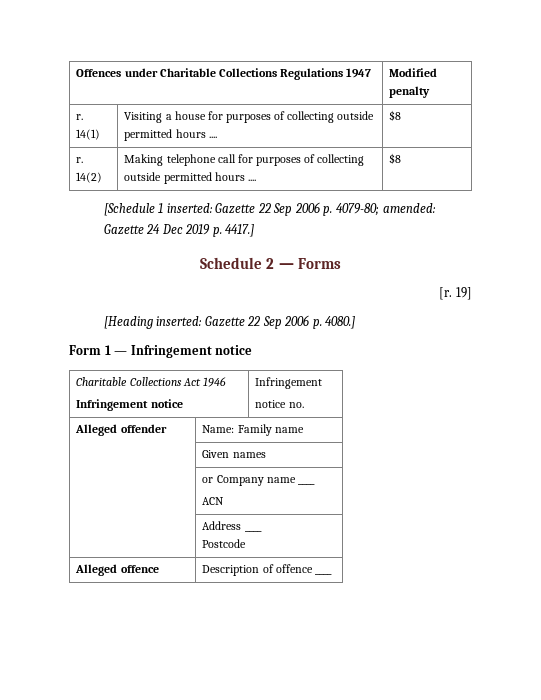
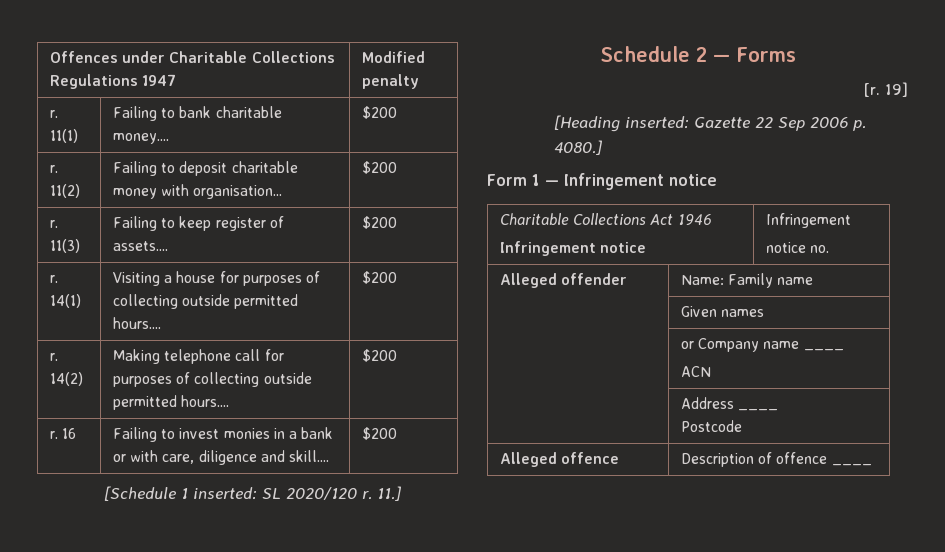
+ r. 11(1) | Failing to bank charitable money.... | $200
+ r. 11(2) | Failing to deposit charitable money with organisation... | $200
+ r. 11(3) | Failing to keep register of assets.... | $200
- r. 14(1) | Visiting a house for purposes of collecting outside permitted hours .... | $8
+ r. 14(1) | Visiting a house for purposes of collecting outside permitted hours.... | $200
- r. 14(2) | Making telephone call for purposes of collecting outside permitted hours .... | $8
- [Schedule 1 inserted: Gazette 22 Sep 2006 p. 4079-80; amended: Gazette 24 Dec 2019 p. 4417.]
+ r. 14(2) | Making telephone call for purposes of collecting outside permitted hours.... | $200
+ r. 16 | Failing to invest monies in a bank or with care, diligence and skill.... | $200
+ [Schedule 1 inserted: SL 2020/120 r. 11.]

